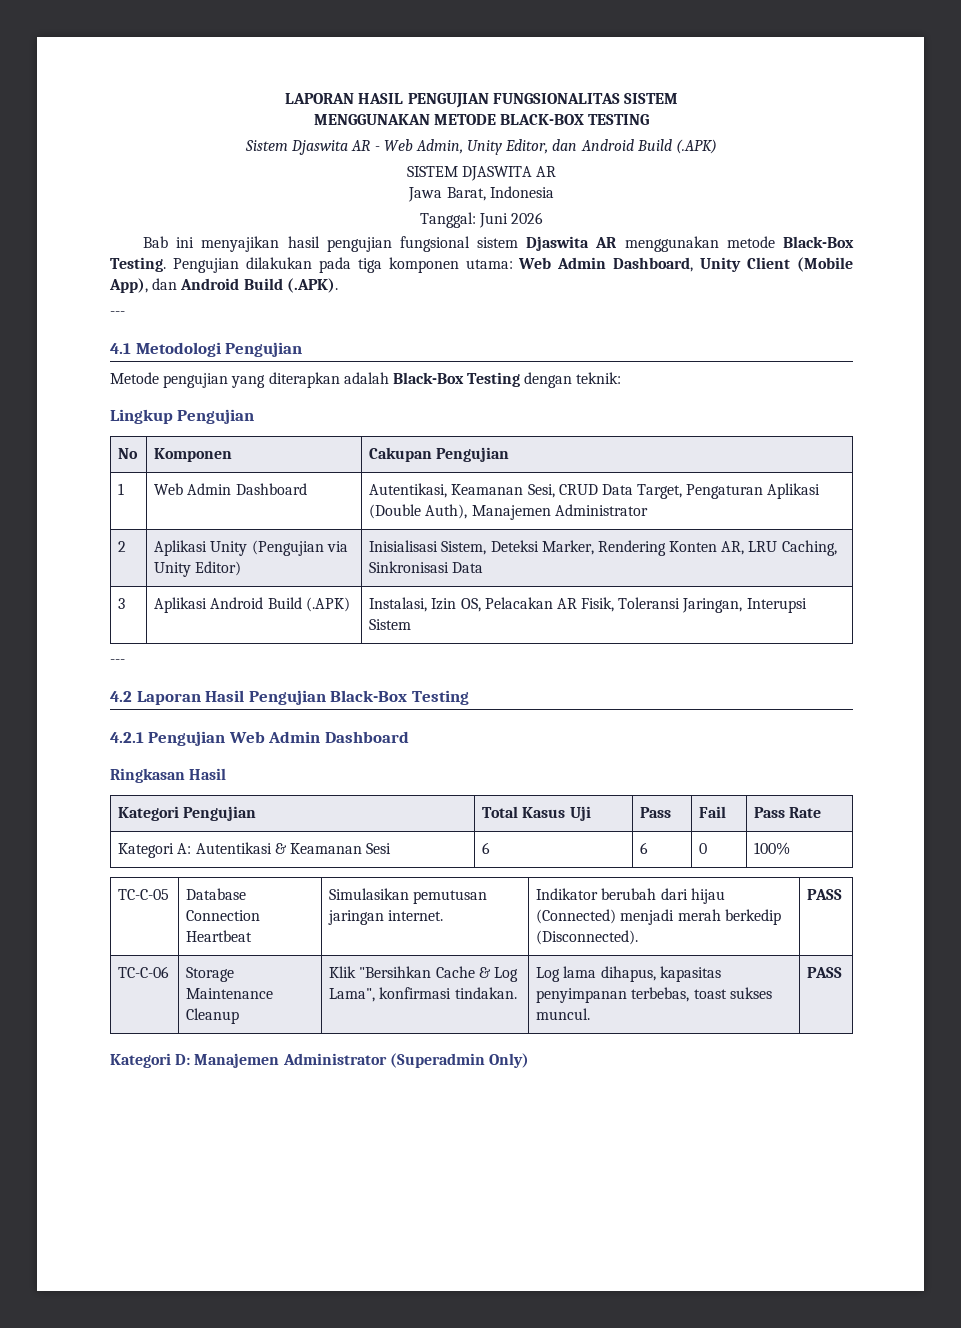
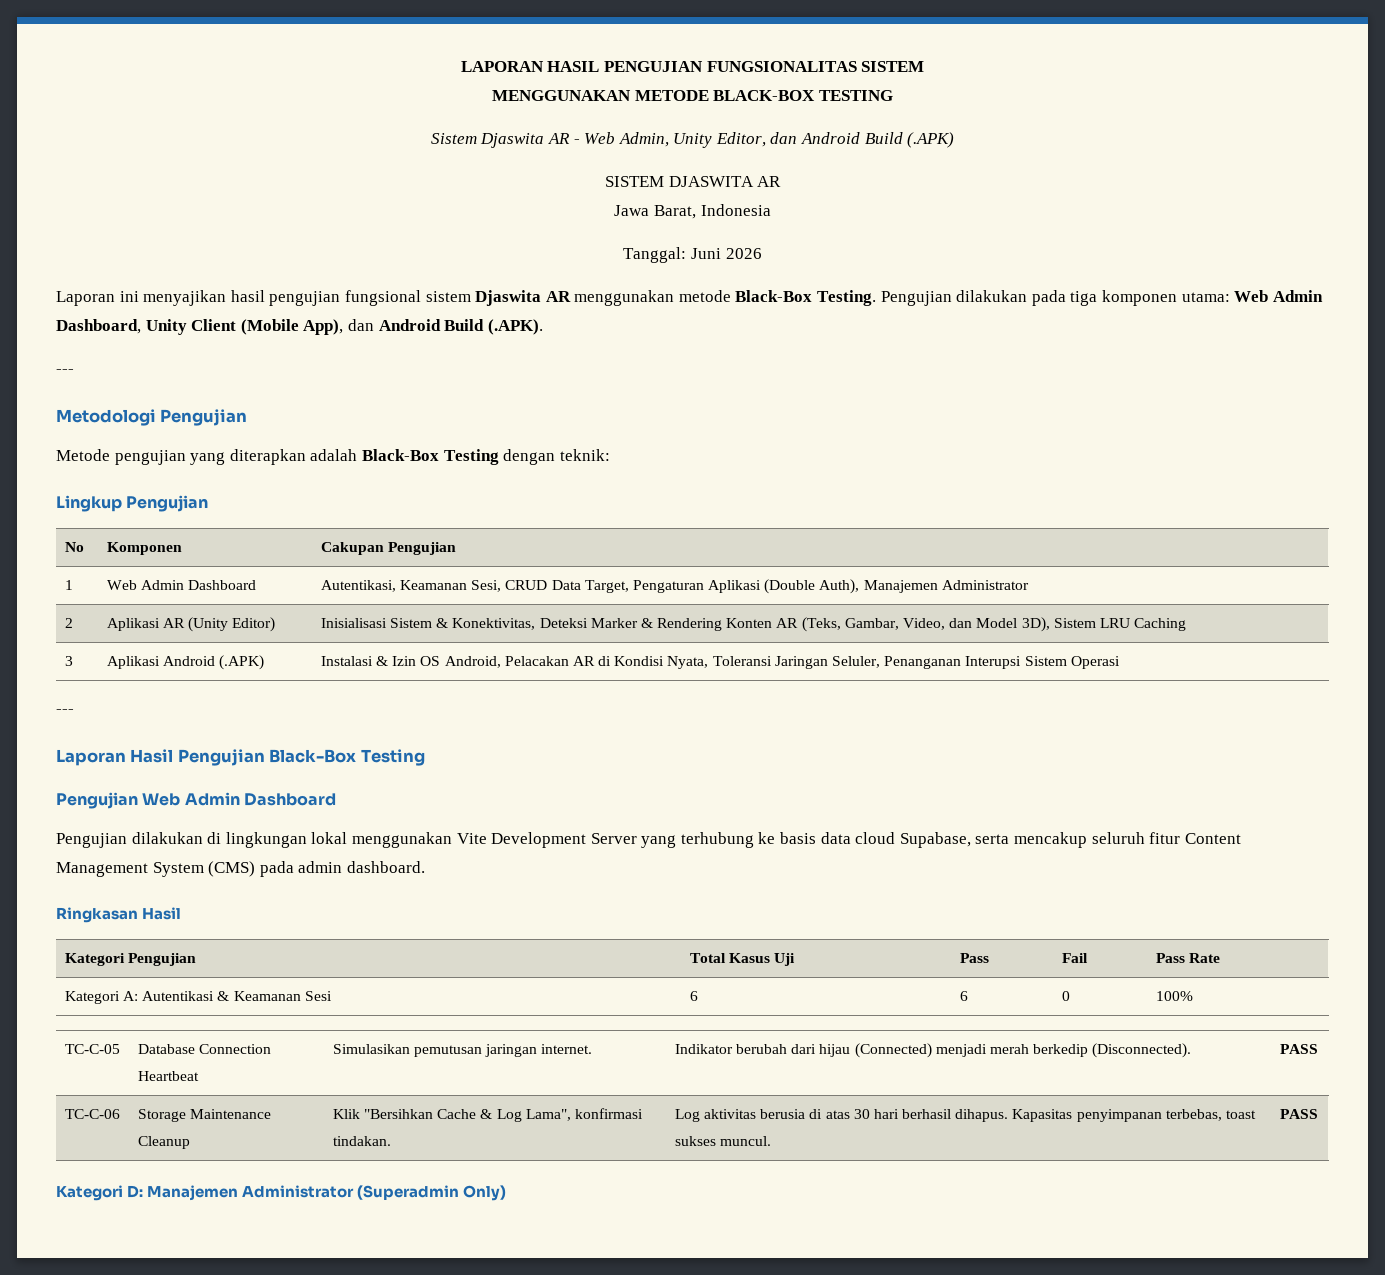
- Bab ini menyajikan hasil pengujian fungsional sistem Djaswita AR menggunakan metode Black-Box Testing.
+ Laporan ini menyajikan hasil pengujian fungsional sistem Djaswita AR menggunakan metode Black-Box Testing.
- 4.1 Metodologi Pengujian
+ Metodologi Pengujian
- 2 | Aplikasi Unity (Pengujian via Unity Editor) | Inisialisasi Sistem, Deteksi Marker, Rendering Konten AR, LRU Caching, Sinkronisasi Data
+ 2 | Aplikasi AR (Unity Editor) | Inisialisasi Sistem & Konektivitas, Deteksi Marker & Rendering Konten AR (Teks, Gambar, Video, dan Model 3D), Sistem LRU Caching
- 3 | Aplikasi Android Build (.APK) | Instalasi, Izin OS, Pelacakan AR Fisik, Toleransi Jaringan, Interupsi Sistem
+ 3 | Aplikasi Android (.APK) | Instalasi & Izin OS Android, Pelacakan AR di Kondisi Nyata, Toleransi Jaringan Seluler, Penanganan Interupsi Sistem Operasi
  ---
- 4.2 Laporan Hasil Pengujian Black-Box Testing
+ Laporan Hasil Pengujian Black-Box Testing
- 4.2.1 Pengujian Web Admin Dashboard
+ Pengujian Web Admin Dashboard
+ Pengujian dilakukan di lingkungan lokal menggunakan Vite Development Server yang terhubung ke basis data cloud Supabase, serta mencakup seluruh fitur Content Management System (CMS) pada admin dashboard.
- TC-C-06 | Storage Maintenance Cleanup | Klik "Bersihkan Cache & Log Lama", konfirmasi tindakan. | Log lama dihapus, kapasitas penyimpanan terbebas, toast sukses muncul. | PASS
+ TC-C-06 | Storage Maintenance Cleanup | Klik "Bersihkan Cache & Log Lama", konfirmasi tindakan. | Log aktivitas berusia di atas 30 hari berhasil dihapus. Kapasitas penyimpanan terbebas, toast sukses muncul. | PASS

